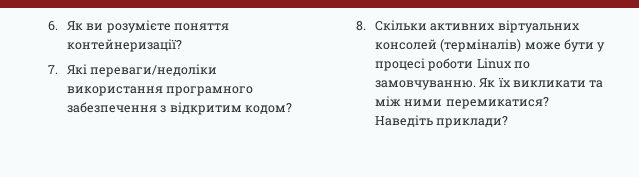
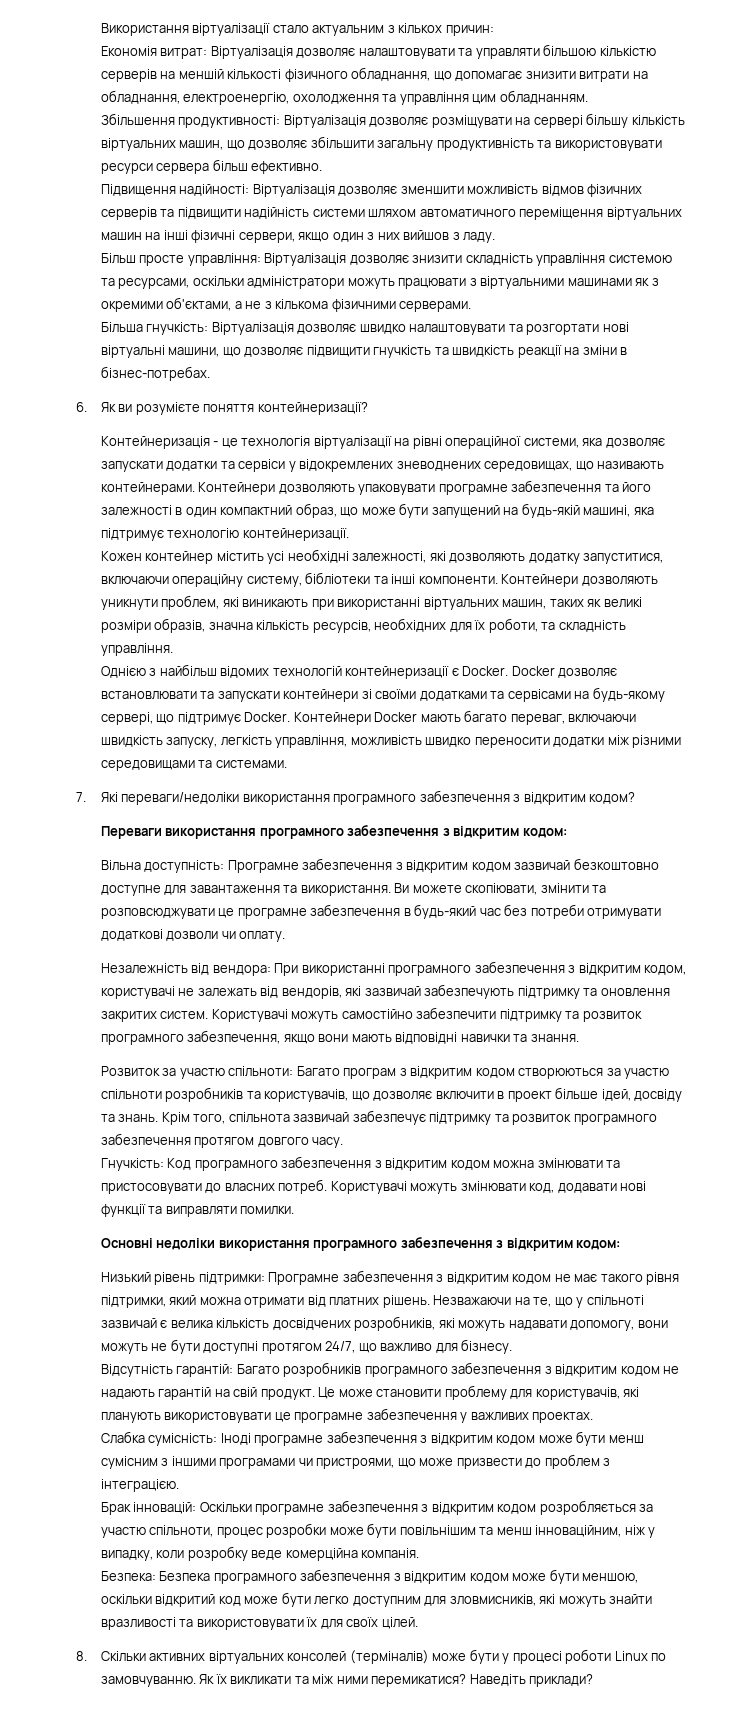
+ Використання віртуалізації стало актуальним з кількох причин:
+ Економія витрат: Віртуалізація дозволяє налаштовувати та управляти більшою кількістю серверів на меншій кількості фізичного обладнання, що допомагає знизити витрати на обладнання, електроенергію, охолодження та управління цим обладнанням.
+ Збільшення продуктивності: Віртуалізація дозволяє розміщувати на сервері більшу кількість віртуальних машин, що дозволяє збільшити загальну продуктивність та використовувати ресурси сервера більш ефективно.
+ Підвищення надійності: Віртуалізація дозволяє зменшити можливість відмов фізичних серверів та підвищити надійність системи шляхом автоматичного переміщення віртуальних машин на інші фізичні сервери, якщо один з них вийшов з ладу.
+ Більш просте управління: Віртуалізація дозволяє знизити складність управління системою та ресурсами, оскільки адміністратори можуть працювати з віртуальними машинами як з окремими об'єктами, а не з кількома фізичними серверами.
+ Більша гнучкість: Віртуалізація дозволяє швидко налаштовувати та розгортати нові віртуальні машини, що дозволяє підвищити гнучкість та швидкість реакції на зміни в бізнес-потребах.
+ Контейнеризація - це технологія віртуалізації на рівні операційної системи, яка дозволяє запускати додатки та сервіси у відокремлених зневоднених середовищах, що називають контейнерами. Контейнери дозволяють упаковувати програмне забезпечення та його залежності в один компактний образ, що може бути запущений на будь-якій машині, яка підтримує технологію контейнеризації.
+ Кожен контейнер містить усі необхідні залежності, які дозволяють додатку запуститися, включаючи операційну систему, бібліотеки та інші компоненти. Контейнери дозволяють уникнути проблем, які виникають при використанні віртуальних машин, таких як великі розміри образів, значна кількість ресурсів, необхідних для їх роботи, та складність управління.
+ Однією з найбільш відомих технологій контейнеризації є Docker. Docker дозволяє встановлювати та запускати контейнери зі своїми додатками та сервісами на будь-якому сервері, що підтримує Docker. Контейнери Docker мають багато переваг, включаючи швидкість запуску, легкість управління, можливість швидко переносити додатки між різними середовищами та системами.
+ Переваги використання програмного забезпечення з відкритим кодом:
+ Вільна доступність: Програмне забезпечення з відкритим кодом зазвичай безкоштовно доступне для завантаження та використання. Ви можете скопіювати, змінити та розповсюджувати це програмне забезпечення в будь-який час без потреби отримувати додаткові дозволи чи оплату.
+ Незалежність від вендора: При використанні програмного забезпечення з відкритим кодом, користувачі не залежать від вендорів, які зазвичай забезпечують підтримку та оновлення закритих систем. Користувачі можуть самостійно забезпечити підтримку та розвиток програмного забезпечення, якщо вони мають відповідні навички та знання.
+ Розвиток за участю спільноти: Багато програм з відкритим кодом створюються за участю спільноти розробників та користувачів, що дозволяє включити в проект більше ідей, досвіду та знань. Крім того, спільнота зазвичай забезпечує підтримку та розвиток програмного забезпечення протягом довгого часу.
+ Гнучкість: Код програмного забезпечення з відкритим кодом можна змінювати та пристосовувати до власних потреб. Користувачі можуть змінювати код, додавати нові функції та виправляти помилки.
+ Основні недоліки використання програмного забезпечення з відкритим кодом:
+ Низький рівень підтримки: Програмне забезпечення з відкритим кодом не має такого рівня підтримки, який можна отримати від платних рішень. Незважаючи на те, що у спільноті зазвичай є велика кількість досвідчених розробників, які можуть надавати допомогу, вони можуть не бути доступні протягом 24/7, що важливо для бізнесу.
+ Відсутність гарантій: Багато розробників програмного забезпечення з відкритим кодом не надають гарантій на свій продукт. Це може становити проблему для користувачів, які планують використовувати це програмне забезпечення у важливих проектах.
+ Слабка сумісність: Іноді програмне забезпечення з відкритим кодом може бути менш сумісним з іншими програмами чи пристроями, що може призвести до проблем з інтеграцією.
+ Брак інновацій: Оскільки програмне забезпечення з відкритим кодом розробляється за участю спільноти, процес розробки може бути повільнішим та менш інноваційним, ніж у випадку, коли розробку веде комерційна компанія.
+ Безпека: Безпека програмного забезпечення з відкритим кодом може бути меншою, оскільки відкритий код може бути легко доступним для зловмисників, які можуть знайти вразливості та використовувати їх для своїх цілей.

